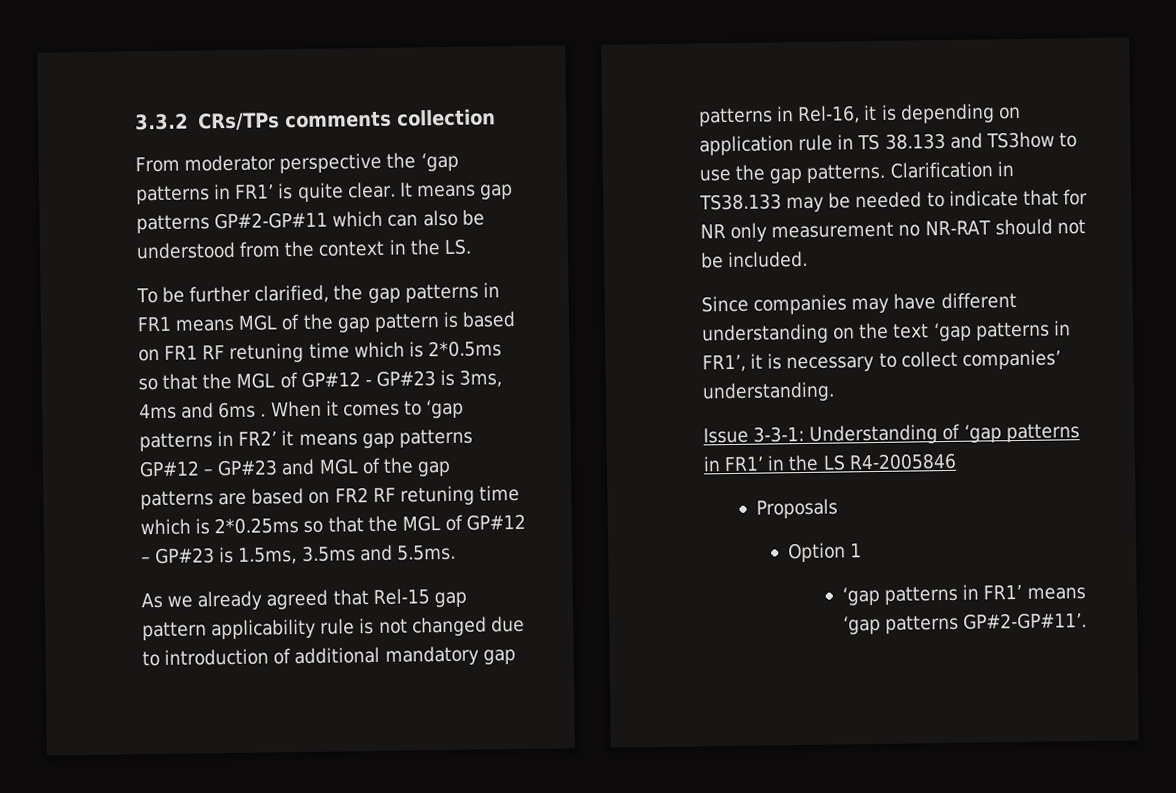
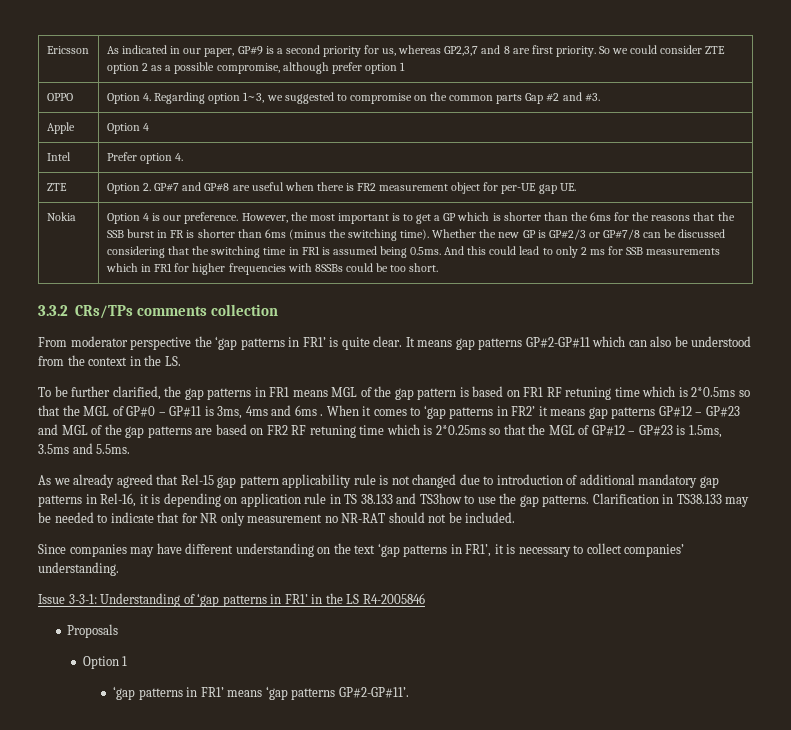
+ Ericsson | As indicated in our paper, GP#9 is a second priority for us, whereas GP2,3,7 and 8 are first priority. So we could consider ZTE option 2 as a possible compromise, although prefer option 1
+ OPPO | Option 4. Regarding option 1~3, we suggested to compromise on the common parts Gap #2 and #3.
+ Apple | Option 4
+ Intel | Prefer option 4.
+ ZTE | Option 2. GP#7 and GP#8 are useful when there is FR2 measurement object for per-UE gap UE.
+ Nokia | Option 4 is our preference. However, the most important is to get a GP which is shorter than the 6ms for the reasons that the SSB burst in FR is shorter than 6ms (minus the switching time). Whether the new GP is GP#2/3 or GP#7/8 can be discussed considering that the switching time in FR1 is assumed being 0.5ms. And this could lead to only 2 ms for SSB measurements which in FR1 for higher frequencies with 8SSBs could be too short.
- To be further clarified, the gap patterns in FR1 means MGL of the gap pattern is based on FR1 RF retuning time which is 2*0.5ms so that the MGL of GP#12 - GP#23 is 3ms, 4ms and 6ms .
+ To be further clarified, the gap patterns in FR1 means MGL of the gap pattern is based on FR1 RF retuning time which is 2*0.5ms so that the MGL of GP#0 – GP#11 is 3ms, 4ms and 6ms .

